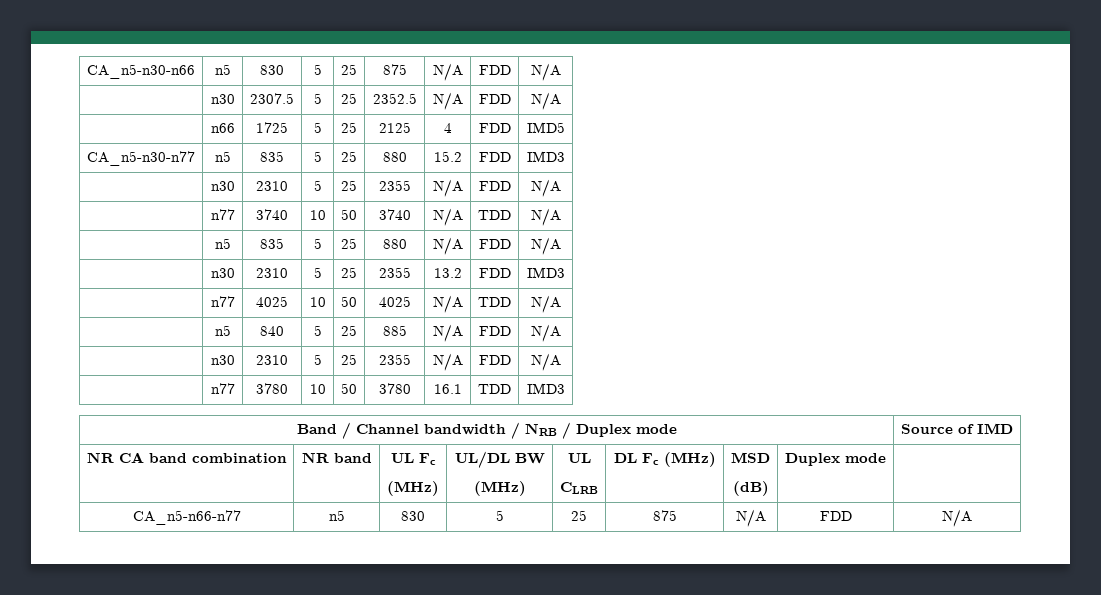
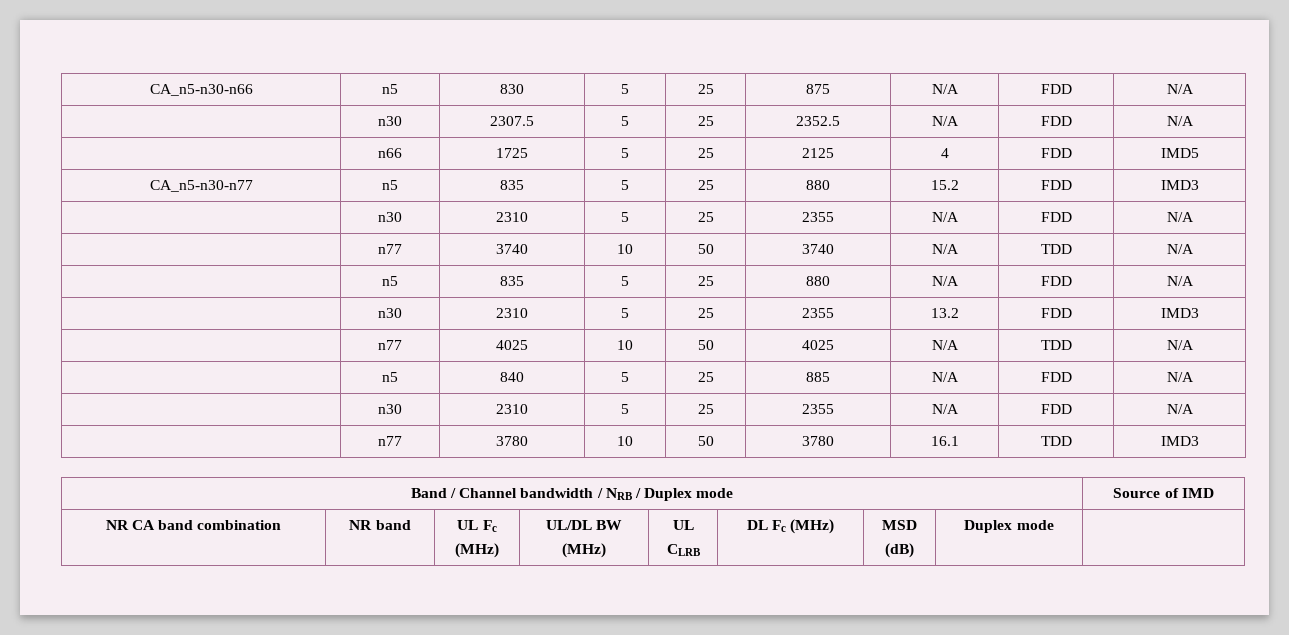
- CA_n5-n66-n77 | n5 | 830 | 5 | 25 | 875 | N/A | FDD | N/A

